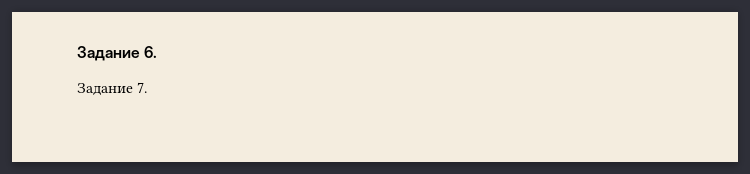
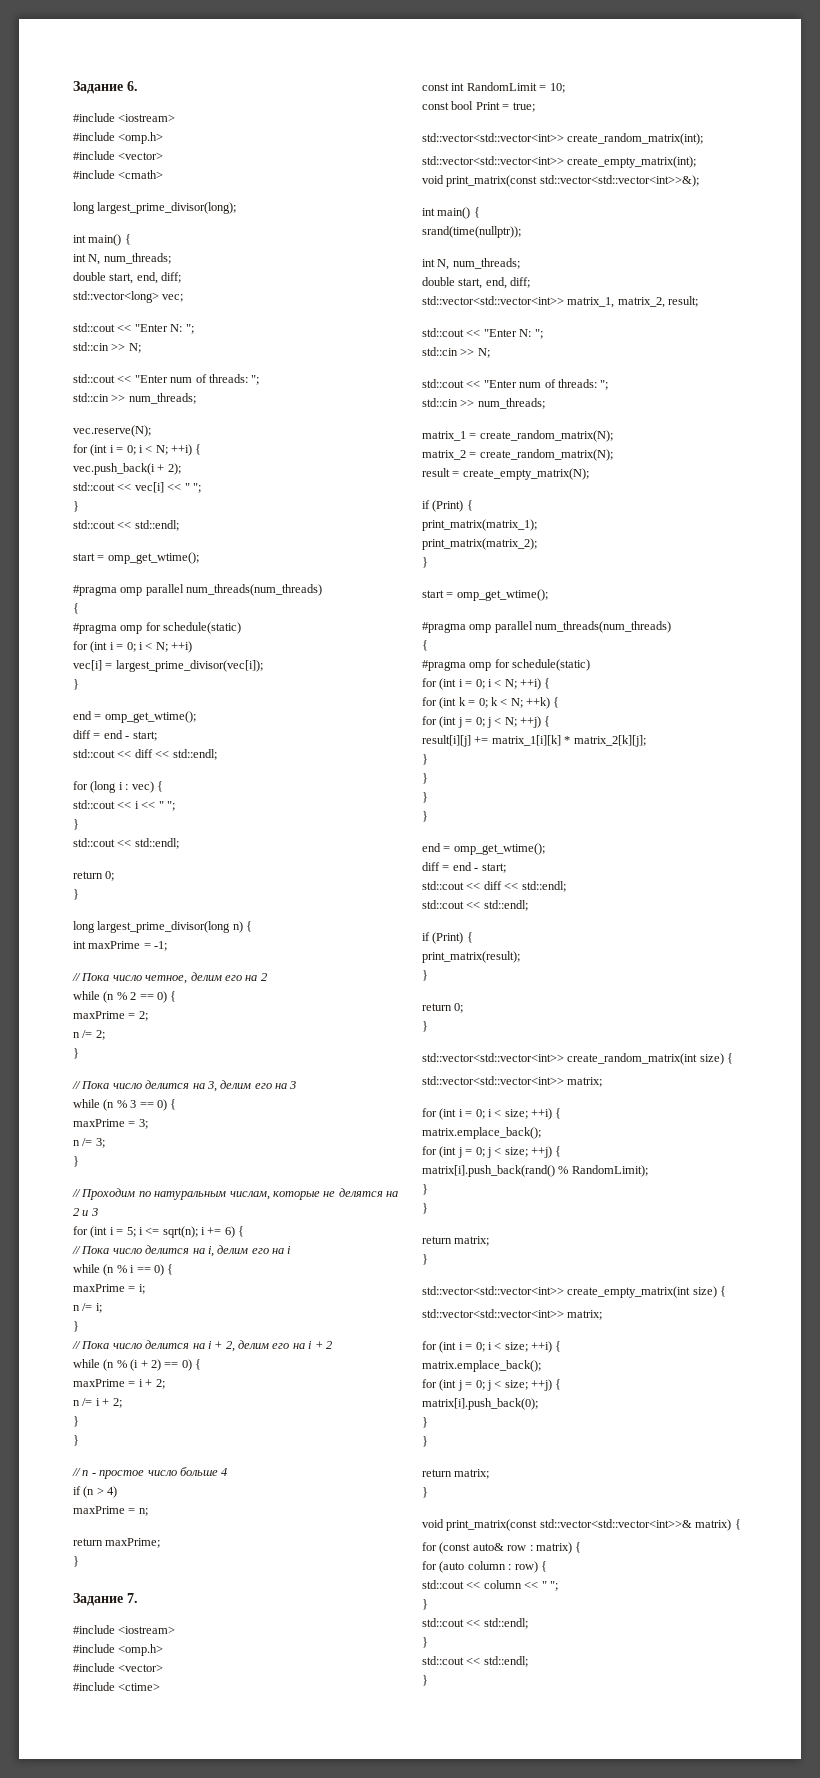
  Задание 6.
+ #include <iostream>
+ #include <omp.h>
+ #include <vector>
+ #include <cmath>
+ long largest_prime_divisor(long);
+ int main() {
+ int N, num_threads;
+ double start, end, diff;
+ std::vector<long> vec;
+ std::cout << "Enter N: ";
+ std::cin >> N;
+ std::cout << "Enter num of threads: ";
+ std::cin >> num_threads;
+ vec.reserve(N);
+ for (int i = 0; i < N; ++i) {
+ vec.push_back(i + 2);
+ std::cout << vec[i] << " ";
+ }
+ std::cout << std::endl;
+ start = omp_get_wtime();
+ #pragma omp parallel num_threads(num_threads)
+ {
+ #pragma omp for schedule(static)
+ for (int i = 0; i < N; ++i)
+ vec[i] = largest_prime_divisor(vec[i]);
+ }
+ end = omp_get_wtime();
+ diff = end - start;
+ std::cout << diff << std::endl;
+ for (long i : vec) {
+ std::cout << i << " ";
+ }
+ std::cout << std::endl;
+ return 0;
+ }
+ long largest_prime_divisor(long n) {
+ int maxPrime = -1;
+ // Пока число четное, делим его на 2
+ while (n % 2 == 0) {
+ maxPrime = 2;
+ n /= 2;
+ }
+ // Пока число делится на 3, делим его на 3
+ while (n % 3 == 0) {
+ maxPrime = 3;
+ n /= 3;
+ }
+ // Проходим по натуральным числам, которые не делятся на 2 и 3
+ for (int i = 5; i <= sqrt(n); i += 6) {
+ // Пока число делится на i, делим его на i
+ while (n % i == 0) {
+ maxPrime = i;
+ n /= i;
+ }
+ // Пока число делится на i + 2, делим его на i + 2
+ while (n % (i + 2) == 0) {
+ maxPrime = i + 2;
+ n /= i + 2;
+ }
+ }
+ // n - простое число больше 4
+ if (n > 4)
+ maxPrime = n;
+ return maxPrime;
+ }
  Задание 7.
+ #include <iostream>
+ #include <omp.h>
+ #include <vector>
+ #include <ctime>
+ const int RandomLimit = 10;
+ const bool Print = true;
+ std::vector<std::vector<int>> create_random_matrix(int);
+ std::vector<std::vector<int>> create_empty_matrix(int);
+ void print_matrix(const std::vector<std::vector<int>>&);
+ int main() {
+ srand(time(nullptr));
+ int N, num_threads;
+ double start, end, diff;
+ std::vector<std::vector<int>> matrix_1, matrix_2, result;
+ std::cout << "Enter N: ";
+ std::cin >> N;
+ std::cout << "Enter num of threads: ";
+ std::cin >> num_threads;
+ matrix_1 = create_random_matrix(N);
+ matrix_2 = create_random_matrix(N);
+ result = create_empty_matrix(N);
+ if (Print) {
+ print_matrix(matrix_1);
+ print_matrix(matrix_2);
+ }
+ start = omp_get_wtime();
+ #pragma omp parallel num_threads(num_threads)
+ {
+ #pragma omp for schedule(static)
+ for (int i = 0; i < N; ++i) {
+ for (int k = 0; k < N; ++k) {
+ for (int j = 0; j < N; ++j) {
+ result[i][j] += matrix_1[i][k] * matrix_2[k][j];
+ }
+ }
+ }
+ }
+ end = omp_get_wtime();
+ diff = end - start;
+ std::cout << diff << std::endl;
+ std::cout << std::endl;
+ if (Print) {
+ print_matrix(result);
+ }
+ return 0;
+ }
+ std::vector<std::vector<int>> create_random_matrix(int size) {
+ std::vector<std::vector<int>> matrix;
+ for (int i = 0; i < size; ++i) {
+ matrix.emplace_back();
+ for (int j = 0; j < size; ++j) {
+ matrix[i].push_back(rand() % RandomLimit);
+ }
+ }
+ return matrix;
+ }
+ std::vector<std::vector<int>> create_empty_matrix(int size) {
+ std::vector<std::vector<int>> matrix;
+ for (int i = 0; i < size; ++i) {
+ matrix.emplace_back();
+ for (int j = 0; j < size; ++j) {
+ matrix[i].push_back(0);
+ }
+ }
+ return matrix;
+ }
+ void print_matrix(const std::vector<std::vector<int>>& matrix) {
+ for (const auto& row : matrix) {
+ for (auto column : row) {
+ std::cout << column << " ";
+ }
+ std::cout << std::endl;
+ }
+ std::cout << std::endl;
+ }

